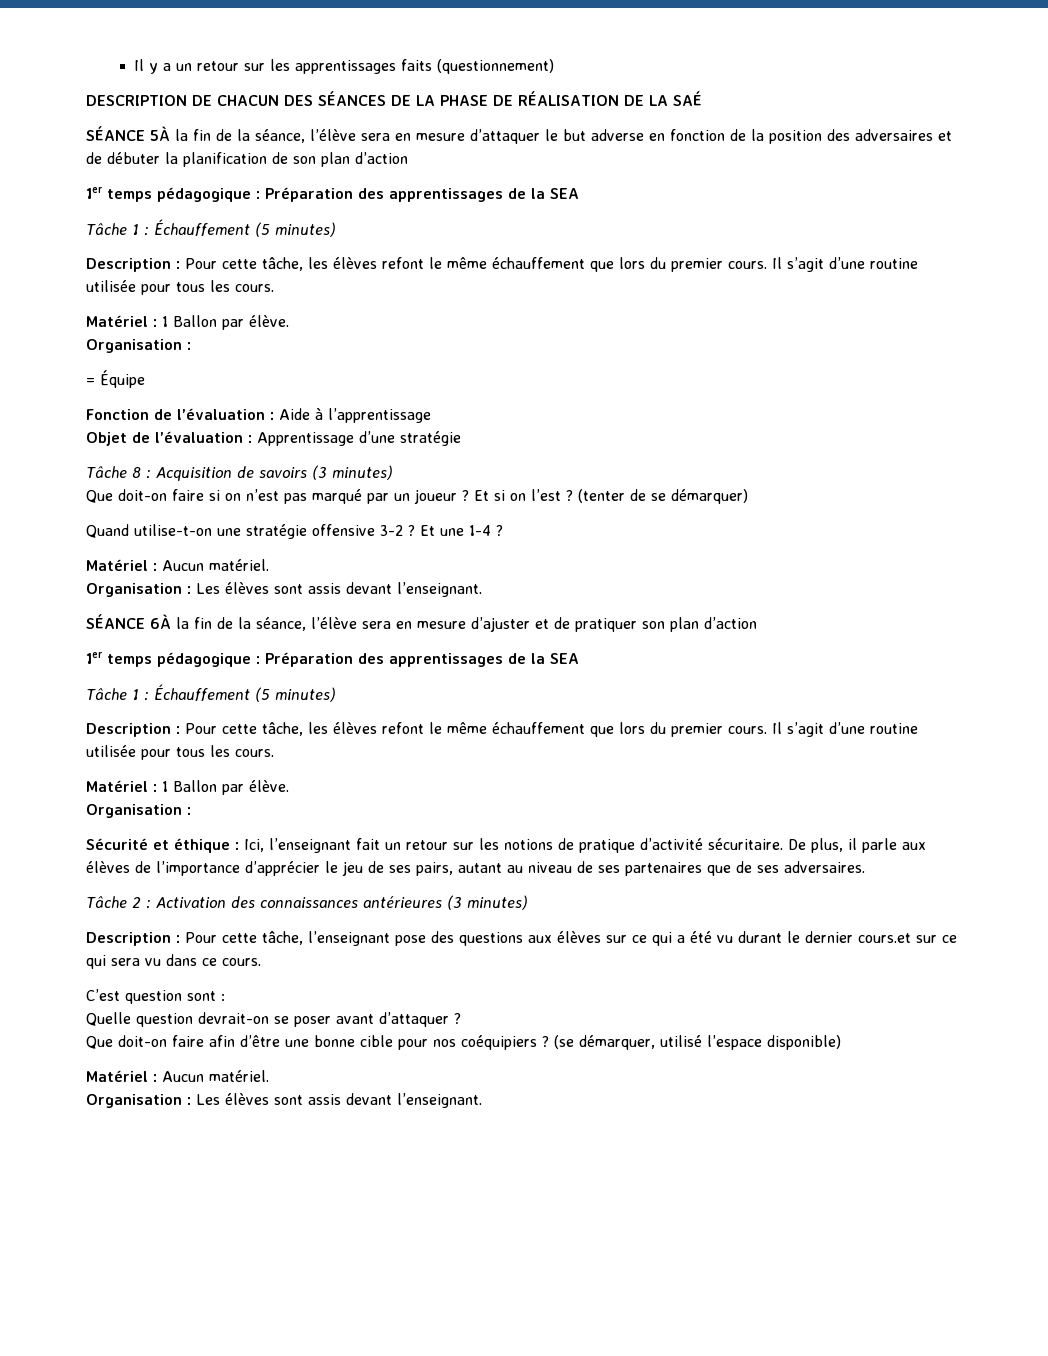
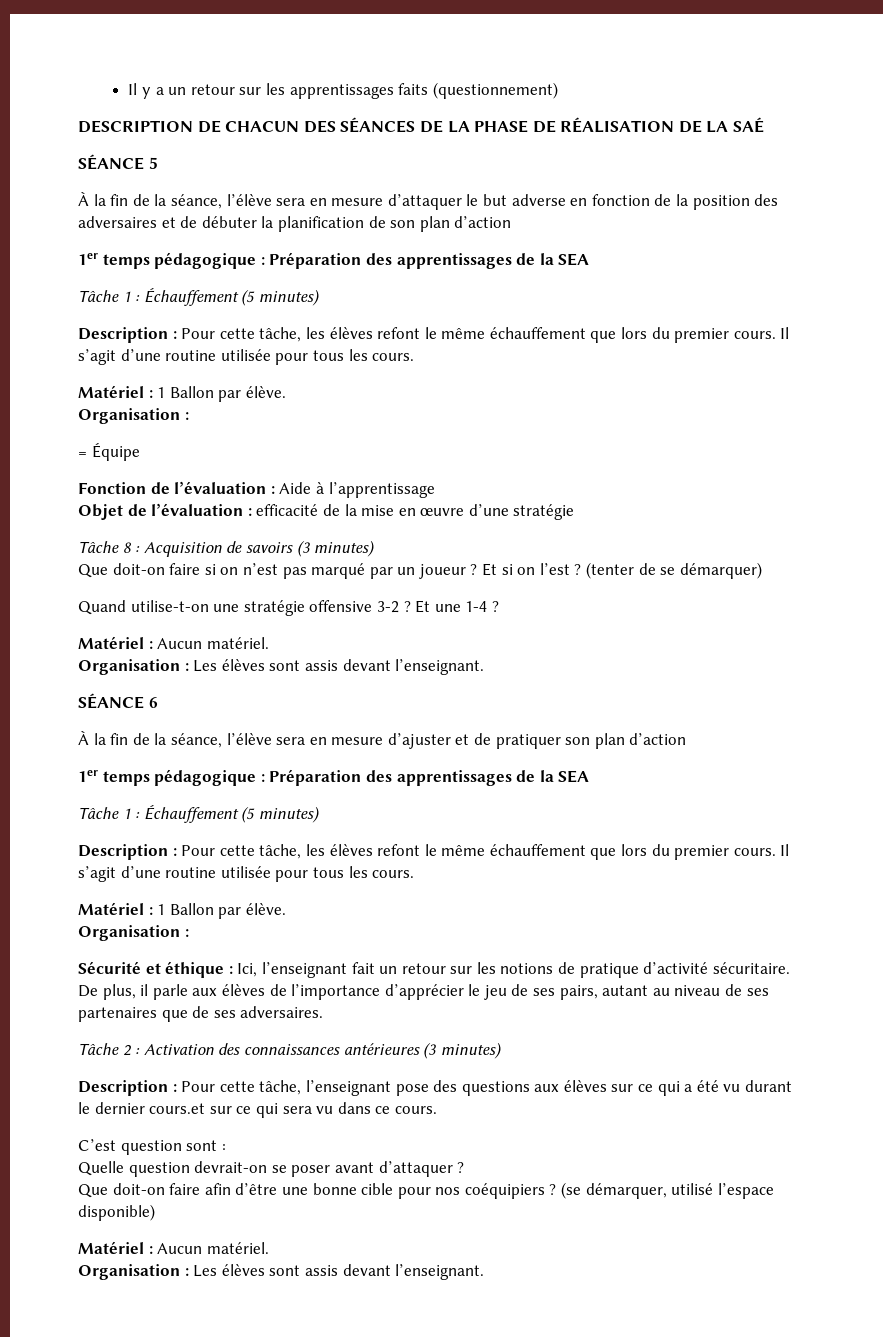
- SÉANCE 5À la fin de la séance, l’élève sera en mesure d’attaquer le but adverse en fonction de la position des adversaires et de débuter la planification de son plan d’action
+ SÉANCE 5
+ À la fin de la séance, l’élève sera en mesure d’attaquer le but adverse en fonction de la position des adversaires et de débuter la planification de son plan d’action
- Objet de l’évaluation : Apprentissage d’une stratégie
+ Objet de l’évaluation : efficacité de la mise en œuvre d’une stratégie
- SÉANCE 6À la fin de la séance, l’élève sera en mesure d’ajuster et de pratiquer son plan d’action
+ SÉANCE 6
+ À la fin de la séance, l’élève sera en mesure d’ajuster et de pratiquer son plan d’action

